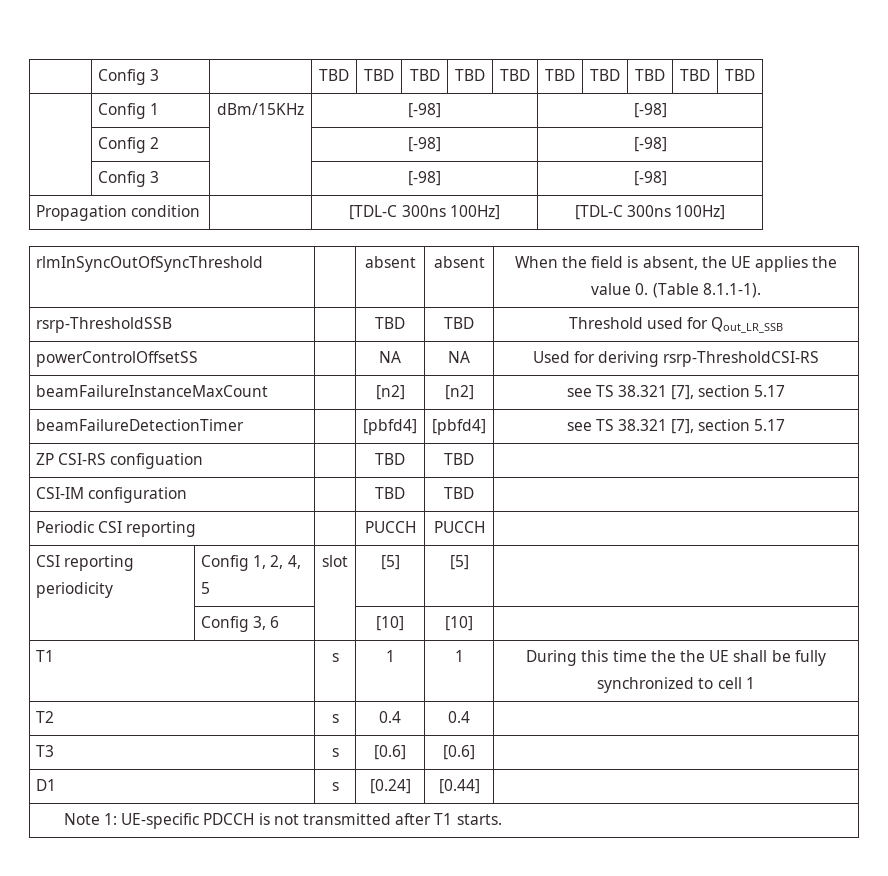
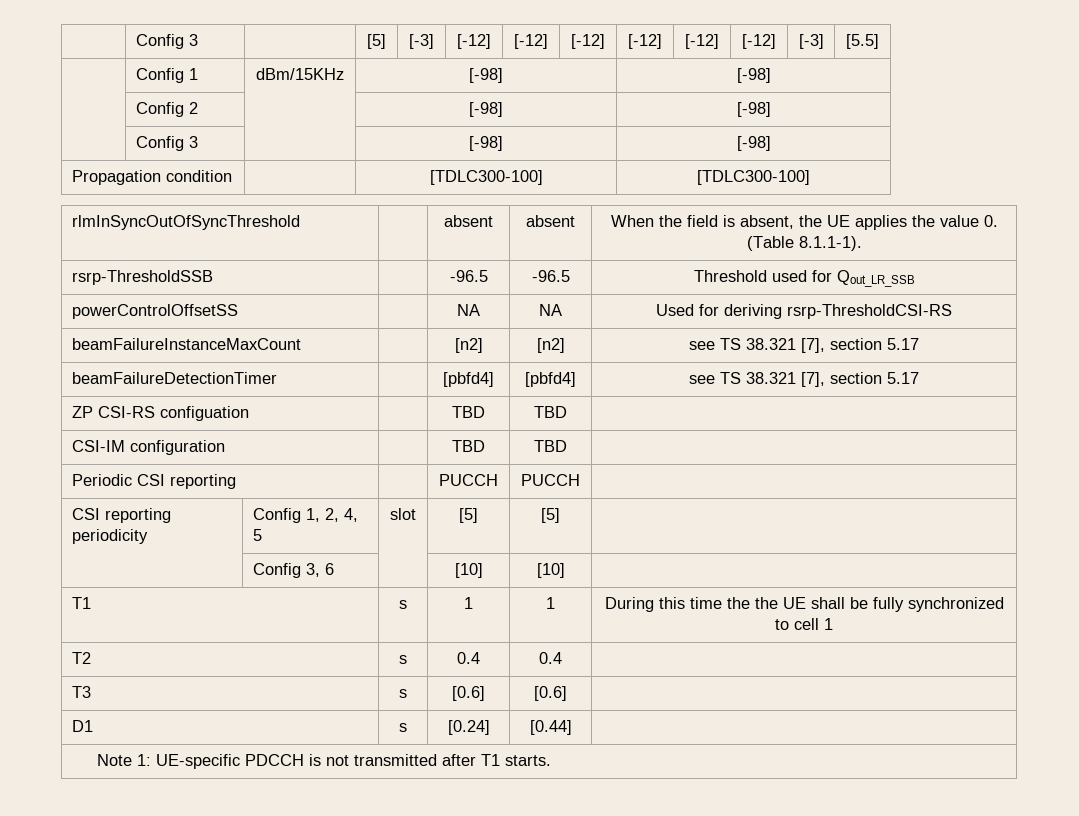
- | Config 3 | | TBD | TBD | TBD | TBD | TBD | TBD | TBD | TBD | TBD | TBD
+ | Config 3 | | [5] | [-3] | [-12] | [-12] | [-12] | [-12] | [-12] | [-12] | [-3] | [5.5]
- Propagation condition | | [TDL-C 300ns 100Hz] | [TDL-C 300ns 100Hz]
+ Propagation condition | | [TDLC300-100] | [TDLC300-100]
- rsrp-ThresholdSSB | | TBD | TBD | Threshold used for Qout_LR_SSB
+ rsrp-ThresholdSSB | | -96.5 | -96.5 | Threshold used for Qout_LR_SSB

